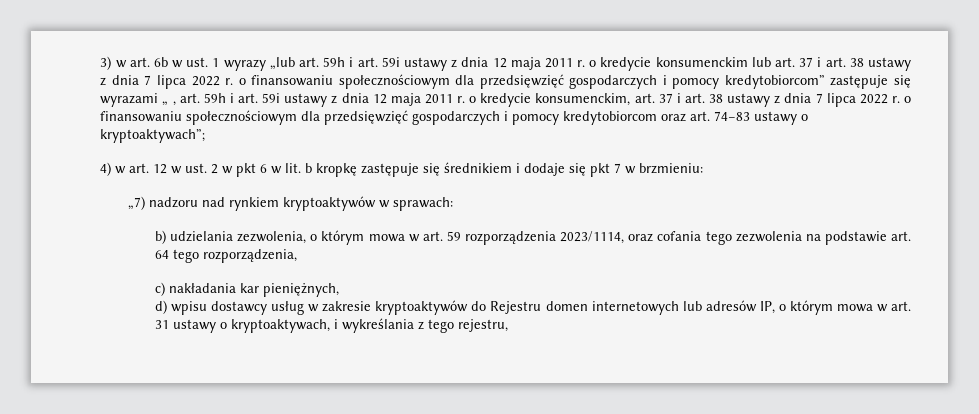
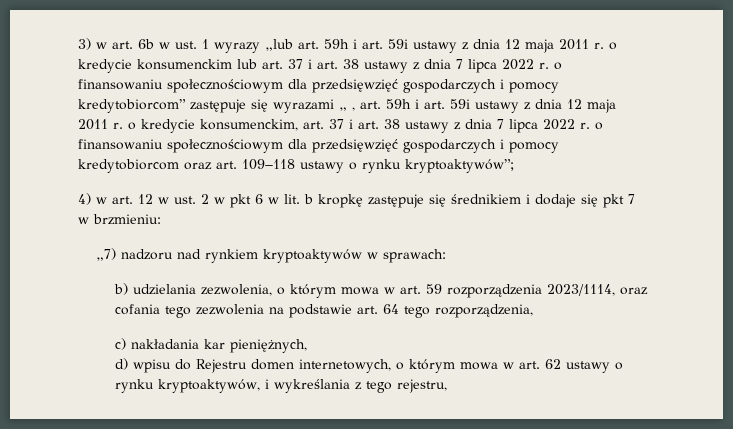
- 3) w art. 6b w ust. 1 wyrazy „lub art. 59h i art. 59i ustawy z dnia 12 maja 2011 r. o kredycie konsumenckim lub art. 37 i art. 38 ustawy z dnia 7 lipca 2022 r. o finansowaniu społecznościowym dla przedsięwzięć gospodarczych i pomocy kredytobiorcom” zastępuje się wyrazami „ , art. 59h i art. 59i ustawy z dnia 12 maja 2011 r. o kredycie konsumenckim, art. 37 i art. 38 ustawy z dnia 7 lipca 2022 r. o finansowaniu społecznościowym dla przedsięwzięć gospodarczych i pomocy kredytobiorcom oraz art. 74−83 ustawy o kryptoaktywach”;
+ 3) w art. 6b w ust. 1 wyrazy „lub art. 59h i art. 59i ustawy z dnia 12 maja 2011 r. o kredycie konsumenckim lub art. 37 i art. 38 ustawy z dnia 7 lipca 2022 r. o finansowaniu społecznościowym dla przedsięwzięć gospodarczych i pomocy kredytobiorcom” zastępuje się wyrazami „ , art. 59h i art. 59i ustawy z dnia 12 maja 2011 r. o kredycie konsumenckim, art. 37 i art. 38 ustawy z dnia 7 lipca 2022 r. o finansowaniu społecznościowym dla przedsięwzięć gospodarczych i pomocy kredytobiorcom oraz art. 109−118 ustawy o rynku kryptoaktywów”;
- d) wpisu dostawcy usług w zakresie kryptoaktywów do Rejestru domen internetowych lub adresów IP, o którym mowa w art. 31 ustawy o kryptoaktywach, i wykreślania z tego rejestru,
+ d) wpisu do Rejestru domen internetowych, o którym mowa w art. 62 ustawy o rynku kryptoaktywów, i wykreślania z tego rejestru,

